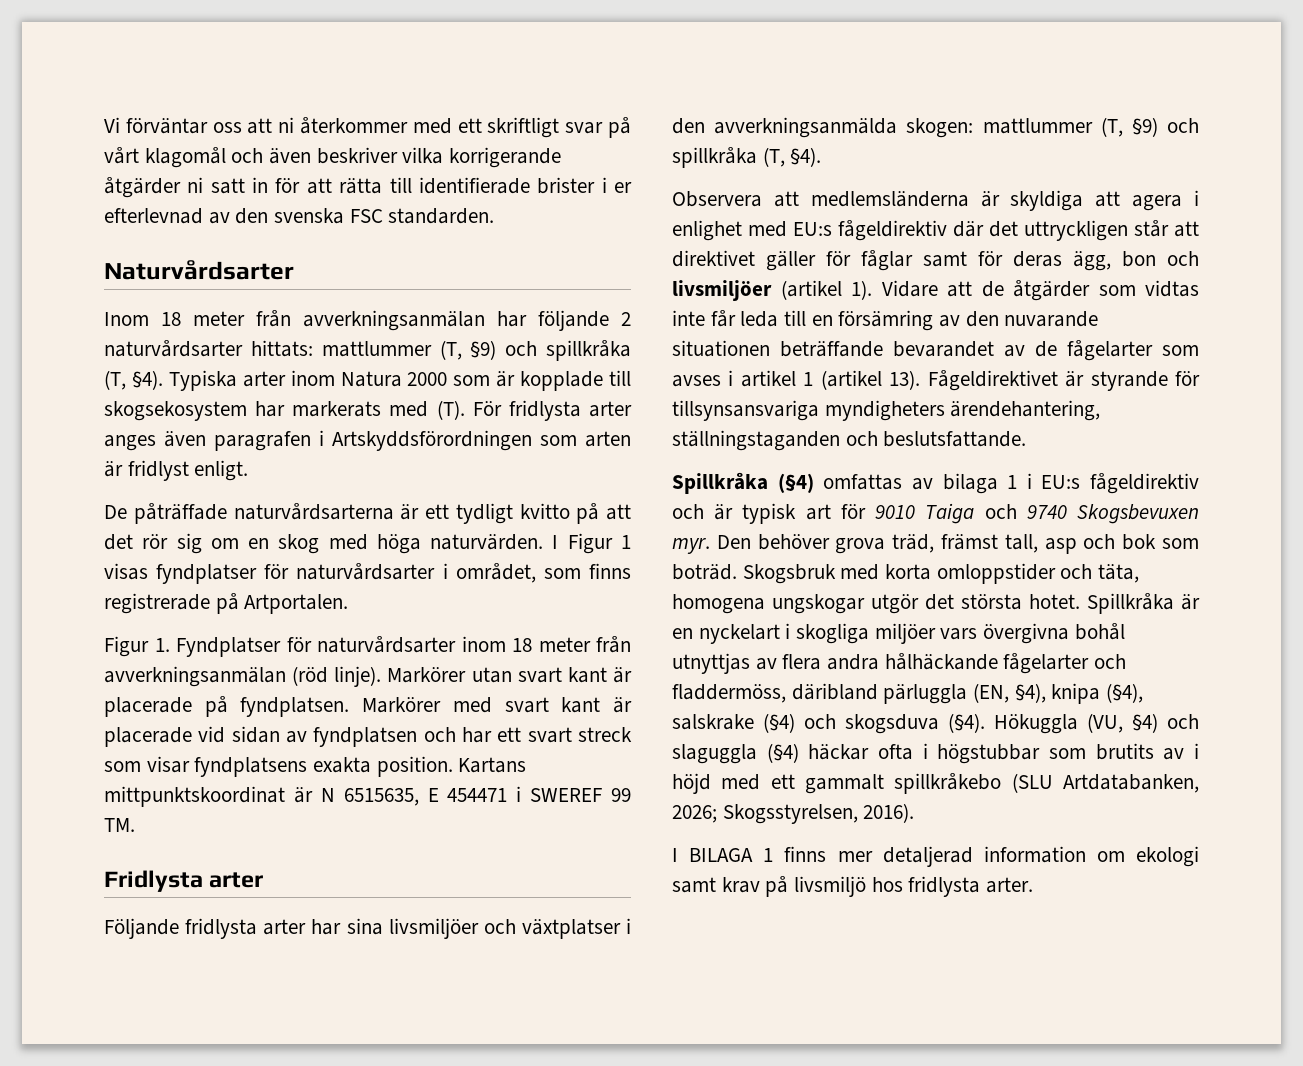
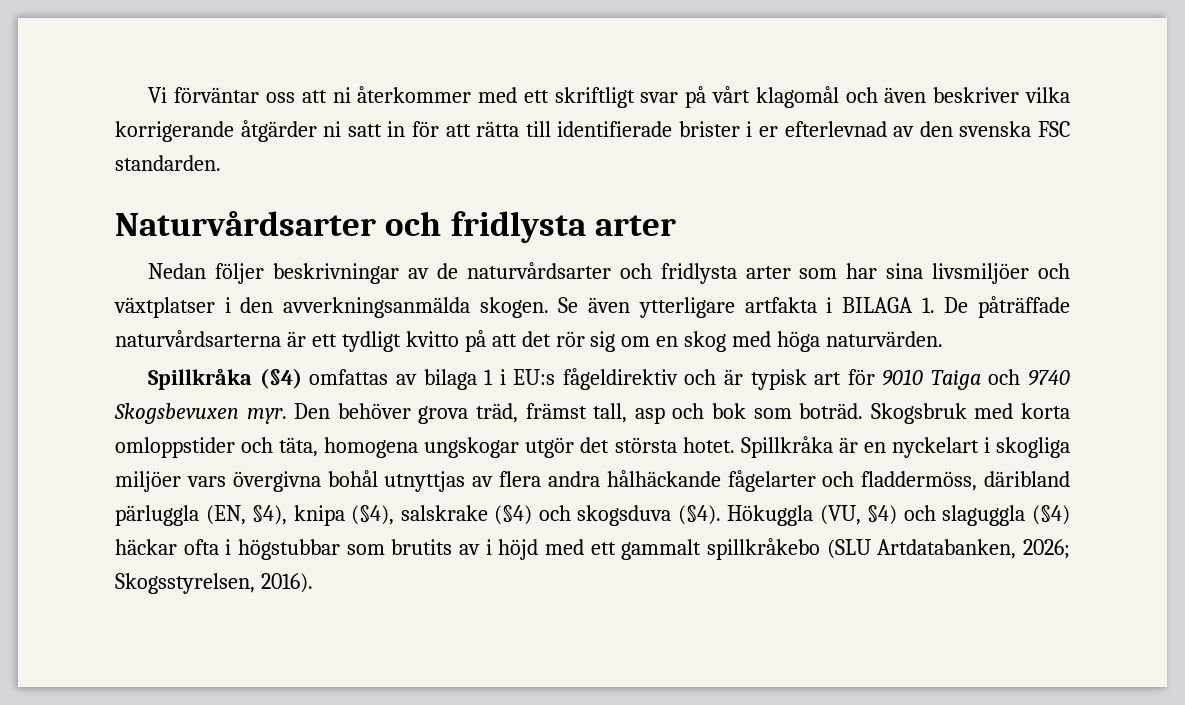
- Naturvårdsarter
- Inom 18 meter från avverkningsanmälan har följande 2 naturvårdsarter hittats: mattlummer (T, §9) och spillkråka (T, §4). Typiska arter inom Natura 2000 som är kopplade till skogsekosystem har markerats med (T). För fridlysta arter anges även paragrafen i Artskyddsförordningen som arten är fridlyst enligt.
- De påträffade naturvårdsarterna är ett tydligt kvitto på att det rör sig om en skog med höga naturvärden. I Figur 1 visas fyndplatser för naturvårdsarter i området, som finns registrerade på Artportalen.
- Figur 1. Fyndplatser för naturvårdsarter inom 18 meter från avverkningsanmälan (röd linje). Markörer utan svart kant är placerade på fyndplatsen. Markörer med svart kant är placerade vid sidan av fyndplatsen och har ett svart streck som visar fyndplatsens exakta position. Kartans mittpunktskoordinat är N 6515635, E 454471 i SWEREF 99 TM.
- Fridlysta arter
- Följande fridlysta arter har sina livsmiljöer och växtplatser i den avverkningsanmälda skogen: mattlummer (T, §9) och spillkråka (T, §4).
- Observera att medlemsländerna är skyldiga att agera i enlighet med EU:s fågeldirektiv där det uttryckligen står att direktivet gäller för fåglar samt för deras ägg, bon och livsmiljöer (artikel 1). Vidare att de åtgärder som vidtas inte får leda till en försämring av den nuvarande situationen beträffande bevarandet av de fågelarter som avses i artikel 1 (artikel 13). Fågeldirektivet är styrande för tillsynsansvariga myndigheters ärendehantering, ställningstaganden och beslutsfattande.
+ Naturvårdsarter och fridlysta arter
+ Nedan följer beskrivningar av de naturvårdsarter och fridlysta arter som har sina livsmiljöer och växtplatser i den avverkningsanmälda skogen. Se även ytterligare artfakta i BILAGA 1. De påträffade naturvårdsarterna är ett tydligt kvitto på att det rör sig om en skog med höga naturvärden.
- I BILAGA 1 finns mer detaljerad information om ekologi samt krav på livsmiljö hos fridlysta arter.

